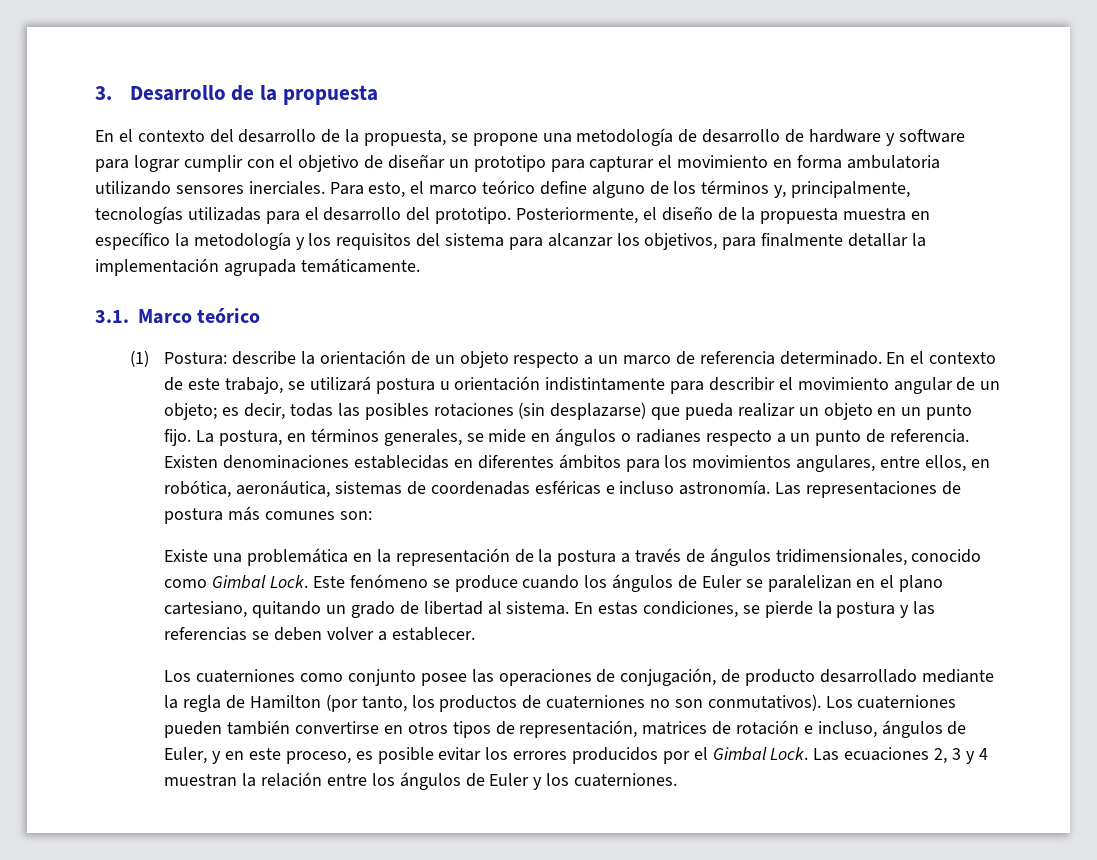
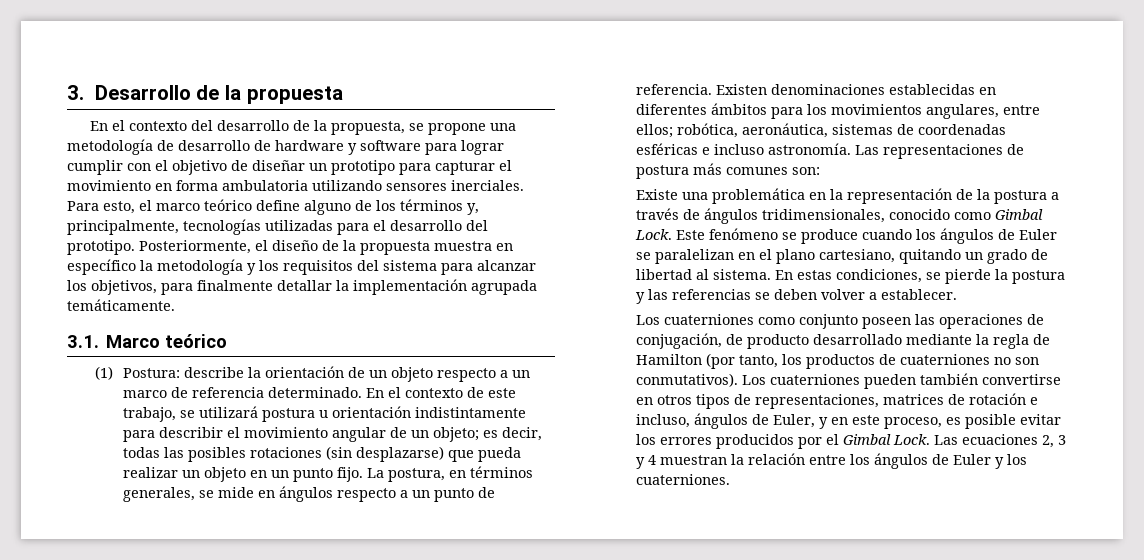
- La postura, en términos generales, se mide en ángulos o radianes respecto a un punto de referencia.
+ La postura, en términos generales, se mide en ángulos respecto a un punto de referencia.
- Existen denominaciones establecidas en diferentes ámbitos para los movimientos angulares, entre ellos, en robótica, aeronáutica, sistemas de coordenadas esféricas e incluso astronomía.
+ Existen denominaciones establecidas en diferentes ámbitos para los movimientos angulares, entre ellos; robótica, aeronáutica, sistemas de coordenadas esféricas e incluso astronomía.
- Los cuaterniones como conjunto posee las operaciones de conjugación, de producto desarrollado mediante la regla de Hamilton (por tanto, los productos de cuaterniones no son conmutativos).
+ Los cuaterniones como conjunto poseen las operaciones de conjugación, de producto desarrollado mediante la regla de Hamilton (por tanto, los productos de cuaterniones no son conmutativos).
- Los cuaterniones pueden también convertirse en otros tipos de representación, matrices de rotación e incluso, ángulos de Euler, y en este proceso, es posible evitar los errores producidos por el Gimbal Lock.
+ Los cuaterniones pueden también convertirse en otros tipos de representaciones, matrices de rotación e incluso, ángulos de Euler, y en este proceso, es posible evitar los errores producidos por el Gimbal Lock.

